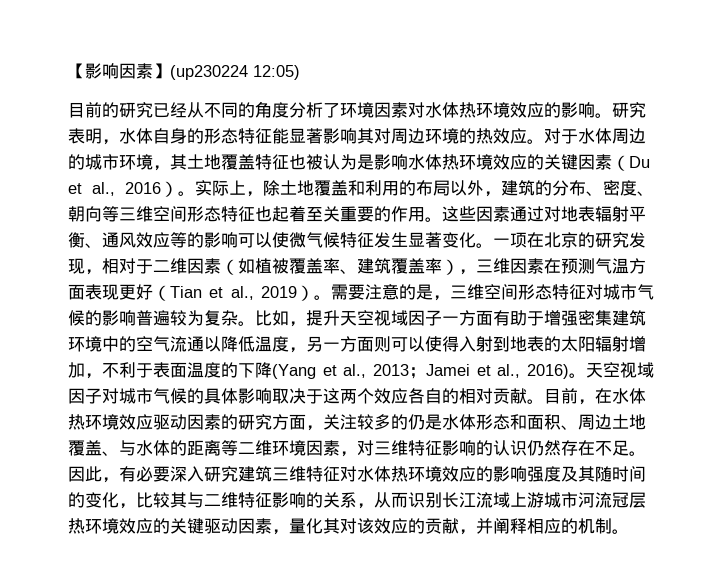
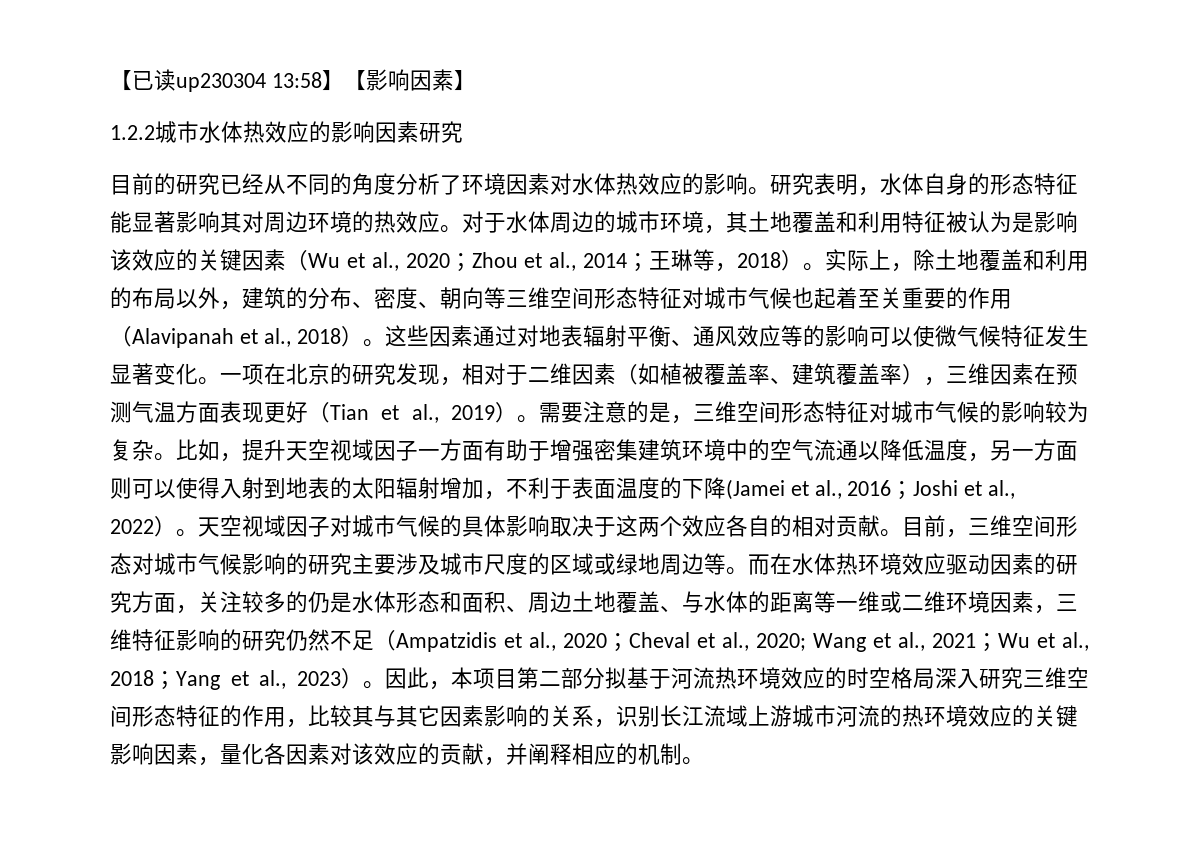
- 【影响因素】(up230224 12:05)
+ 【已读up230304 13:58】【影响因素】
+ 1.2.2城市水体热效应的影响因素研究
- 目前的研究已经从不同的角度分析了环境因素对水体热环境效应的影响。
+ 目前的研究已经从不同的角度分析了环境因素对水体热效应的影响。
- 对于水体周边的城市环境，其土地覆盖特征也被认为是影响水体热环境效应的关键因素（Du et al., 2016）。
+ 对于水体周边的城市环境，其土地覆盖和利用特征被认为是影响该效应的关键因素（Wu et al., 2020；Zhou et al., 2014；王琳等，2018）。
- 实际上，除土地覆盖和利用的布局以外，建筑的分布、密度、朝向等三维空间形态特征也起着至关重要的作用。
+ 实际上，除土地覆盖和利用的布局以外，建筑的分布、密度、朝向等三维空间形态特征对城市气候也起着至关重要的作用（Alavipanah et al., 2018）。
- 需要注意的是，三维空间形态特征对城市气候的影响普遍较为复杂。
+ 需要注意的是，三维空间形态特征对城市气候的影响较为复杂。
- 比如，提升天空视域因子一方面有助于增强密集建筑环境中的空气流通以降低温度，另一方面则可以使得入射到地表的太阳辐射增加，不利于表面温度的下降(Yang et al., 2013；Jamei et al., 2016)。
+ 比如，提升天空视域因子一方面有助于增强密集建筑环境中的空气流通以降低温度，另一方面则可以使得入射到地表的太阳辐射增加，不利于表面温度的下降(Jamei et al., 2016；Joshi et al., 2022）。
- 目前，在水体热环境效应驱动因素的研究方面，关注较多的仍是水体形态和面积、周边土地覆盖、与水体的距离等二维环境因素，对三维特征影响的认识仍然存在不足。因此，有必要深入研究建筑三维特征对水体热环境效应的影响强度及其随时间的变化，比较其与二维特征影响的关系，从而识别长江流域上游城市河流冠层热环境效应的关键驱动因素，量化其对该效应的贡献，并阐释相应的机制。
+ 目前，三维空间形态对城市气候影响的研究主要涉及城市尺度的区域或绿地周边等。而在水体热环境效应驱动因素的研究方面，关注较多的仍是水体形态和面积、周边土地覆盖、与水体的距离等一维或二维环境因素，三维特征影响的研究仍然不足（Ampatzidis et al., 2020；Cheval et al., 2020; Wang et al., 2021；Wu et al., 2018；Yang et al., 2023）。因此，本项目第二部分拟基于河流热环境效应的时空格局深入研究三维空间形态特征的作用，比较其与其它因素影响的关系，识别长江流域上游城市河流的热环境效应的关键影响因素，量化各因素对该效应的贡献，并阐释相应的机制。

